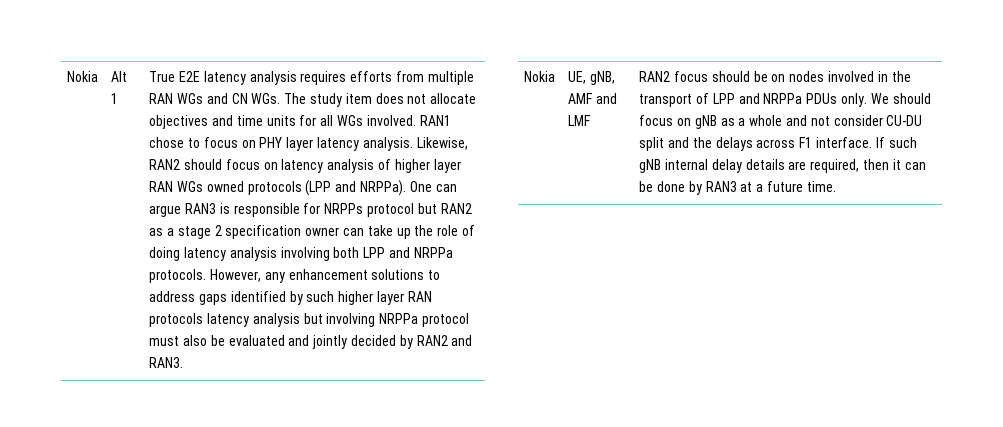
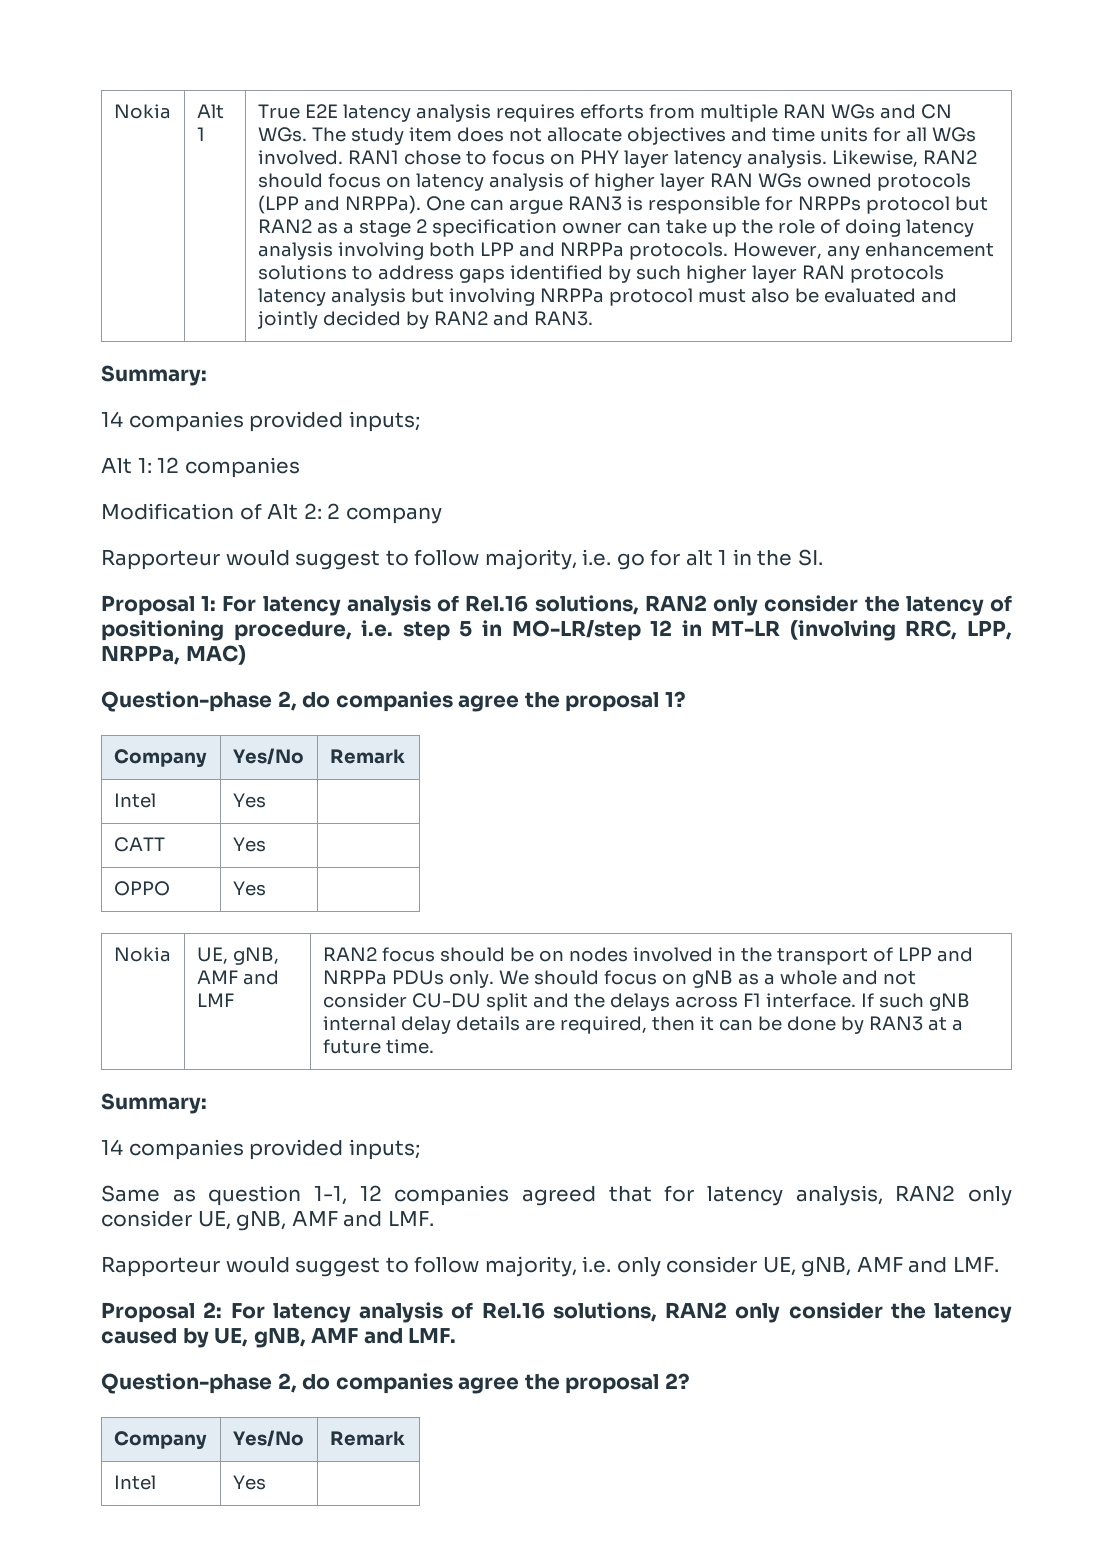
  However, any enhancement solutions to address gaps identified by such higher layer RAN protocols latency analysis but involving NRPPa protocol must also be evaluated and jointly decided by RAN2 and RAN3.
+ Summary:
+ 14 companies provided inputs;
+ Alt 1: 12 companies
+ Modification of Alt 2: 2 company
+ Rapporteur would suggest to follow majority, i.e. go for alt 1 in the SI.
+ Proposal 1: For latency analysis of Rel.16 solutions, RAN2 only consider the latency of positioning procedure, i.e. step 5 in MO-LR/step 12 in MT-LR (involving RRC, LPP, NRPPa, MAC)
+ Question-phase 2, do companies agree the proposal 1?
+ Company | Yes/No | Remark
+ Intel | Yes |
+ CATT | Yes |
+ OPPO | Yes |
  If such gNB internal delay details are required, then it can be done by RAN3 at a future time.
+ Summary:
+ 14 companies provided inputs;
+ Same as question 1-1, 12 companies agreed that for latency analysis, RAN2 only consider UE, gNB, AMF and LMF.
+ Rapporteur would suggest to follow majority, i.e. only consider UE, gNB, AMF and LMF.
+ Proposal 2: For latency analysis of Rel.16 solutions, RAN2 only consider the latency caused by UE, gNB, AMF and LMF.
+ Question-phase 2, do companies agree the proposal 2?
+ Company | Yes/No | Remark
+ Intel | Yes |

